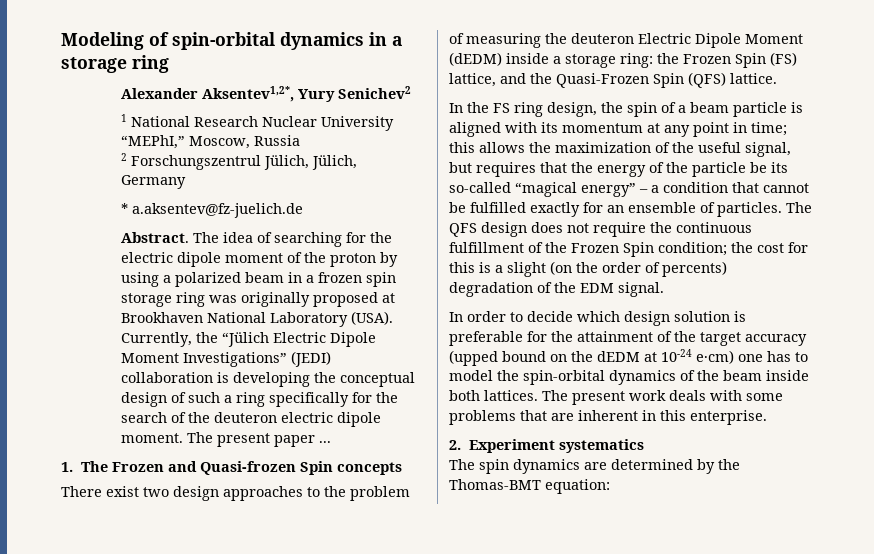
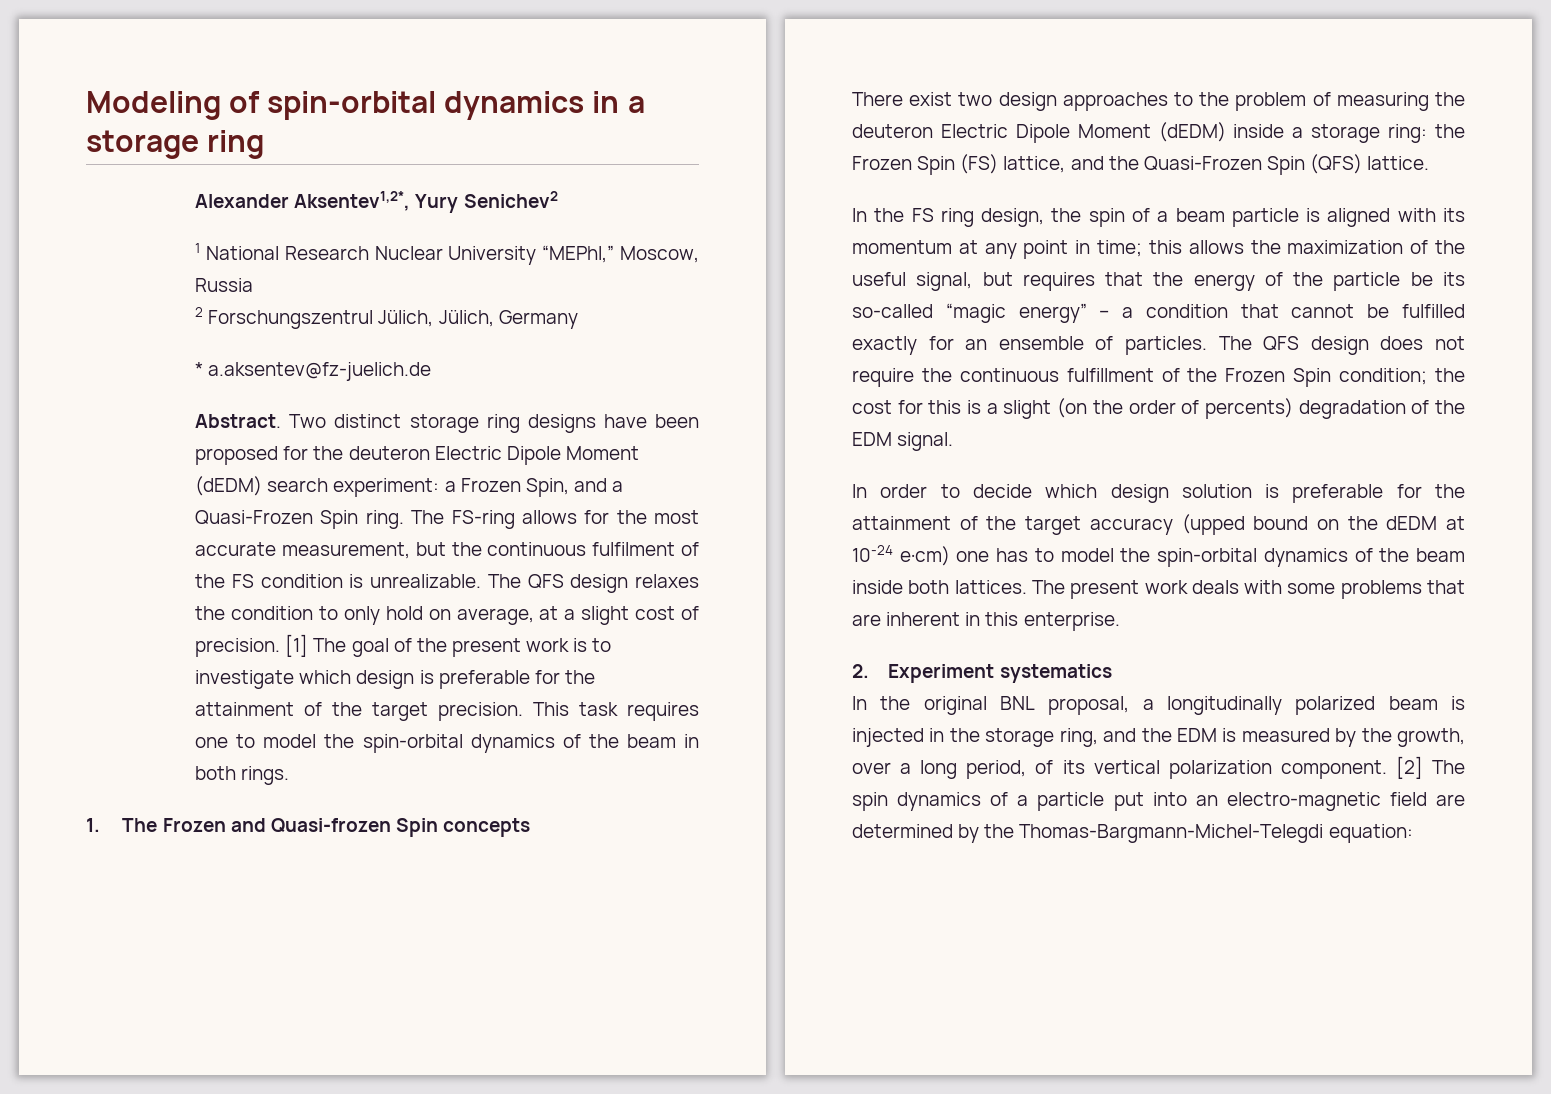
- The idea of searching for the electric dipole moment of the proton by using a polarized beam in a frozen spin storage ring was originally proposed at Brookhaven National Laboratory (USA). Currently, the “Jülich Electric Dipole Moment Investigations” (JEDI) collaboration is developing the conceptual design of such a ring specifically for the search of the deuteron electric dipole moment. The present paper ...
+ Two distinct storage ring designs have been proposed for the deuteron Electric Dipole Moment (dEDM) search experiment: a Frozen Spin, and a Quasi-Frozen Spin ring. The FS-ring allows for the most accurate measurement, but the continuous fulfilment of the FS condition is unrealizable. The QFS design relaxes the condition to only hold on average, at a slight cost of precision. [1] The goal of the present work is to investigate which design is preferable for the attainment of the target precision. This task requires one to model the spin-orbital dynamics of the beam in both rings.
- In the FS ring design, the spin of a beam particle is aligned with its momentum at any point in time; this allows the maximization of the useful signal, but requires that the energy of the particle be its so-called “magical energy” – a condition that cannot be fulfilled exactly for an ensemble of particles.
+ In the FS ring design, the spin of a beam particle is aligned with its momentum at any point in time; this allows the maximization of the useful signal, but requires that the energy of the particle be its so-called “magic energy” – a condition that cannot be fulfilled exactly for an ensemble of particles.
- The spin dynamics are determined by the Thomas-BMT equation:
+ In the original BNL proposal, a longitudinally polarized beam is injected in the storage ring, and the EDM is measured by the growth, over a long period, of its vertical polarization component. [2] The spin dynamics of a particle put into an electro-magnetic field are determined by the Thomas-Bargmann-Michel-Telegdi equation:

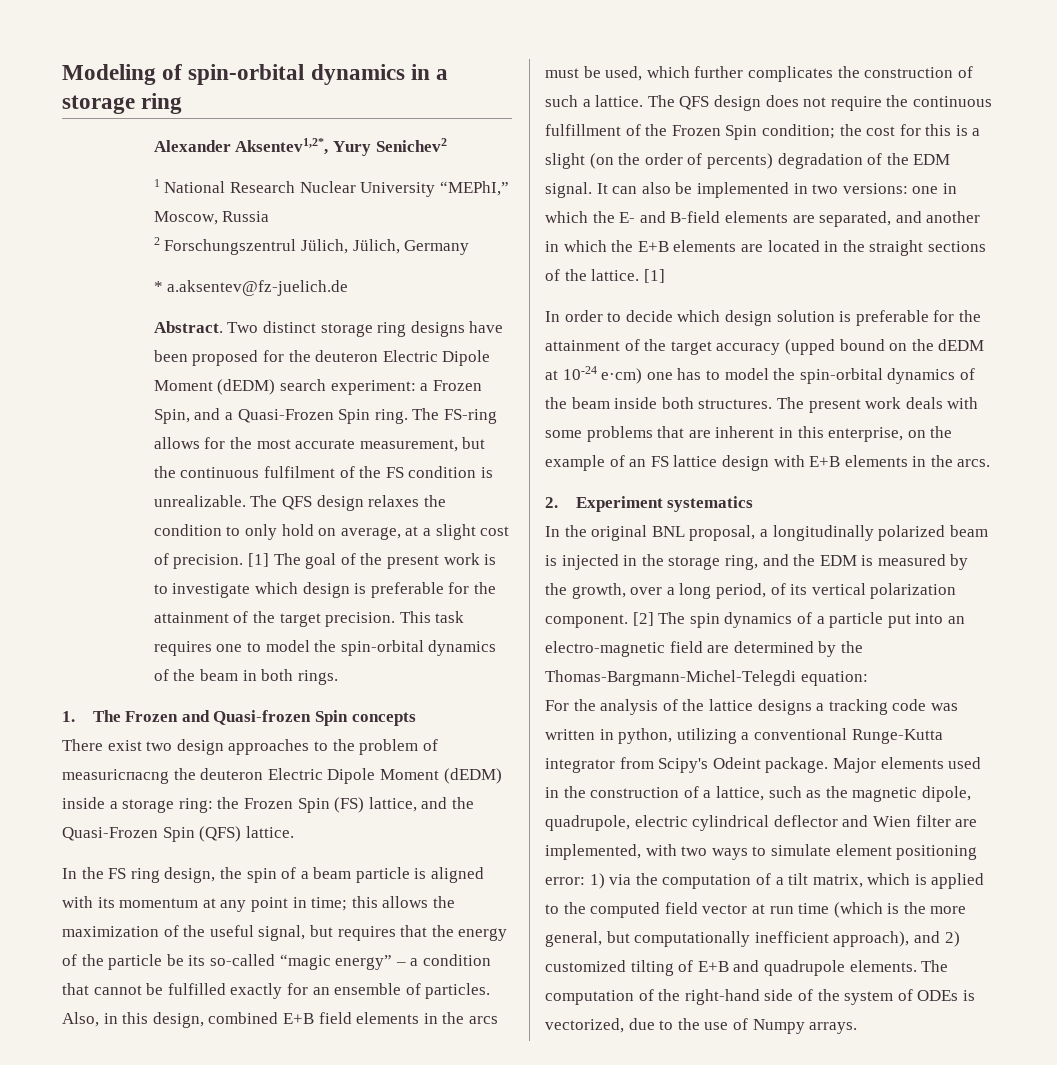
- There exist two design approaches to the problem of measuring the deuteron Electric Dipole Moment (dEDM) inside a storage ring: the Frozen Spin (FS) lattice, and the Quasi-Frozen Spin (QFS) lattice.
+ There exist two design approaches to the problem of measuriспасng the deuteron Electric Dipole Moment (dEDM) inside a storage ring: the Frozen Spin (FS) lattice, and the Quasi-Frozen Spin (QFS) lattice.
+ Also, in this design, combined E+B field elements in the arcs must be used, which further complicates the construction of such a lattice.
+ It can also be implemented in two versions: one in which the E- and B-field elements are separated, and another in which the E+B elements are located in the straight sections of the lattice. [1]
- In order to decide which design solution is preferable for the attainment of the target accuracy (upped bound on the dEDM at 10-24 e·cm) one has to model the spin-orbital dynamics of the beam inside both lattices.
+ In order to decide which design solution is preferable for the attainment of the target accuracy (upped bound on the dEDM at 10-24 e·cm) one has to model the spin-orbital dynamics of the beam inside both structures.
- The present work deals with some problems that are inherent in this enterprise.
+ The present work deals with some problems that are inherent in this enterprise, on the example of an FS lattice design with E+B elements in the arcs.
+ For the analysis of the lattice designs a tracking code was written in python, utilizing a conventional Runge-Kutta integrator from Scipy's Odeint package. Major elements used in the construction of a lattice, such as the magnetic dipole, quadrupole, electric cylindrical deflector and Wien filter are implemented, with two ways to simulate element positioning error: 1) via the computation of a tilt matrix, which is applied to the computed field vector at run time (which is the more general, but computationally inefficient approach), and 2) customized tilting of E+B and quadrupole elements. The computation of the right-hand side of the system of ODEs is vectorized, due to the use of Numpy arrays.

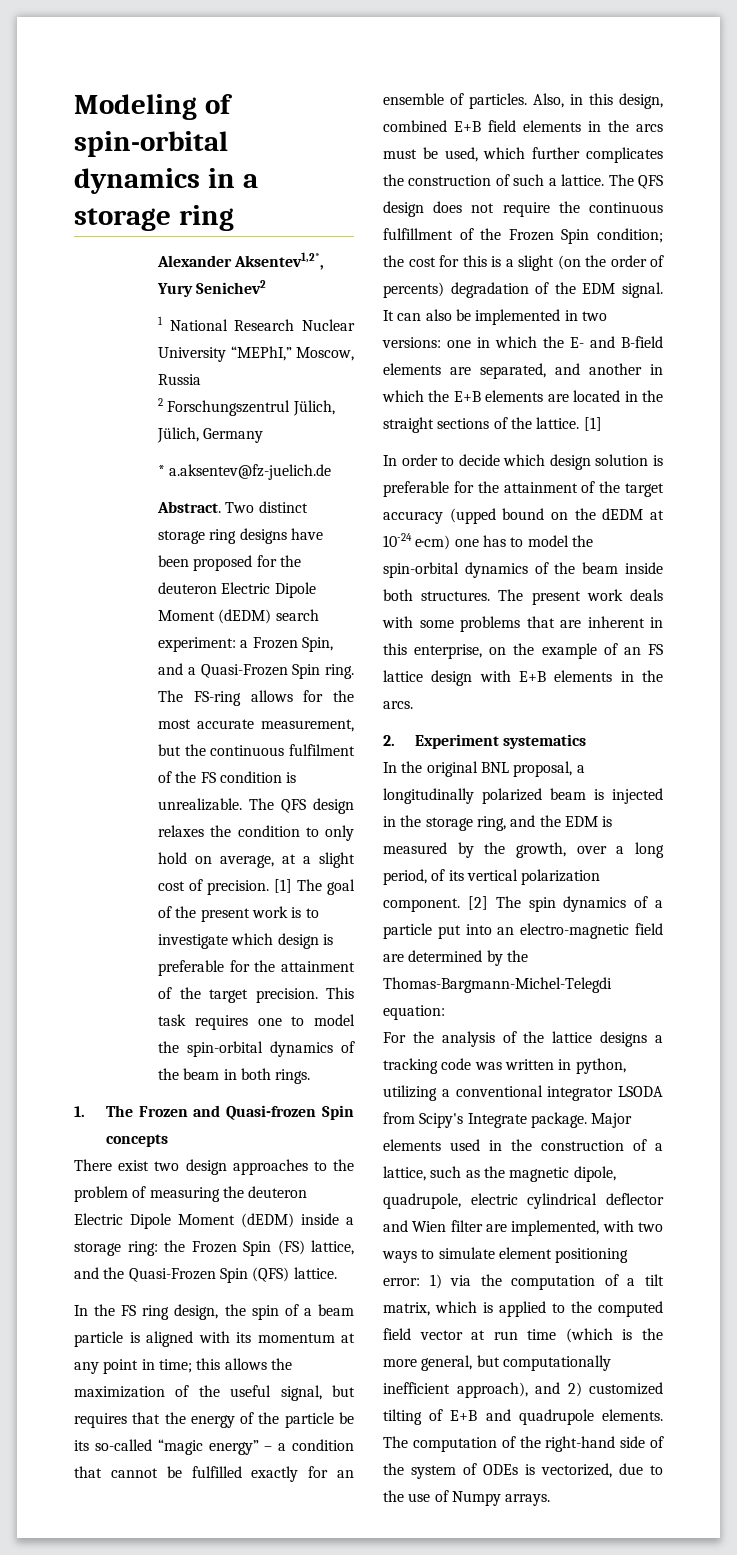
- There exist two design approaches to the problem of measuriспасng the deuteron Electric Dipole Moment (dEDM) inside a storage ring: the Frozen Spin (FS) lattice, and the Quasi-Frozen Spin (QFS) lattice.
+ There exist two design approaches to the problem of measuring the deuteron Electric Dipole Moment (dEDM) inside a storage ring: the Frozen Spin (FS) lattice, and the Quasi-Frozen Spin (QFS) lattice.
- For the analysis of the lattice designs a tracking code was written in python, utilizing a conventional Runge-Kutta integrator from Scipy's Odeint package.
+ For the analysis of the lattice designs a tracking code was written in python, utilizing a conventional integrator LSODA from Scipy's Integrate package.

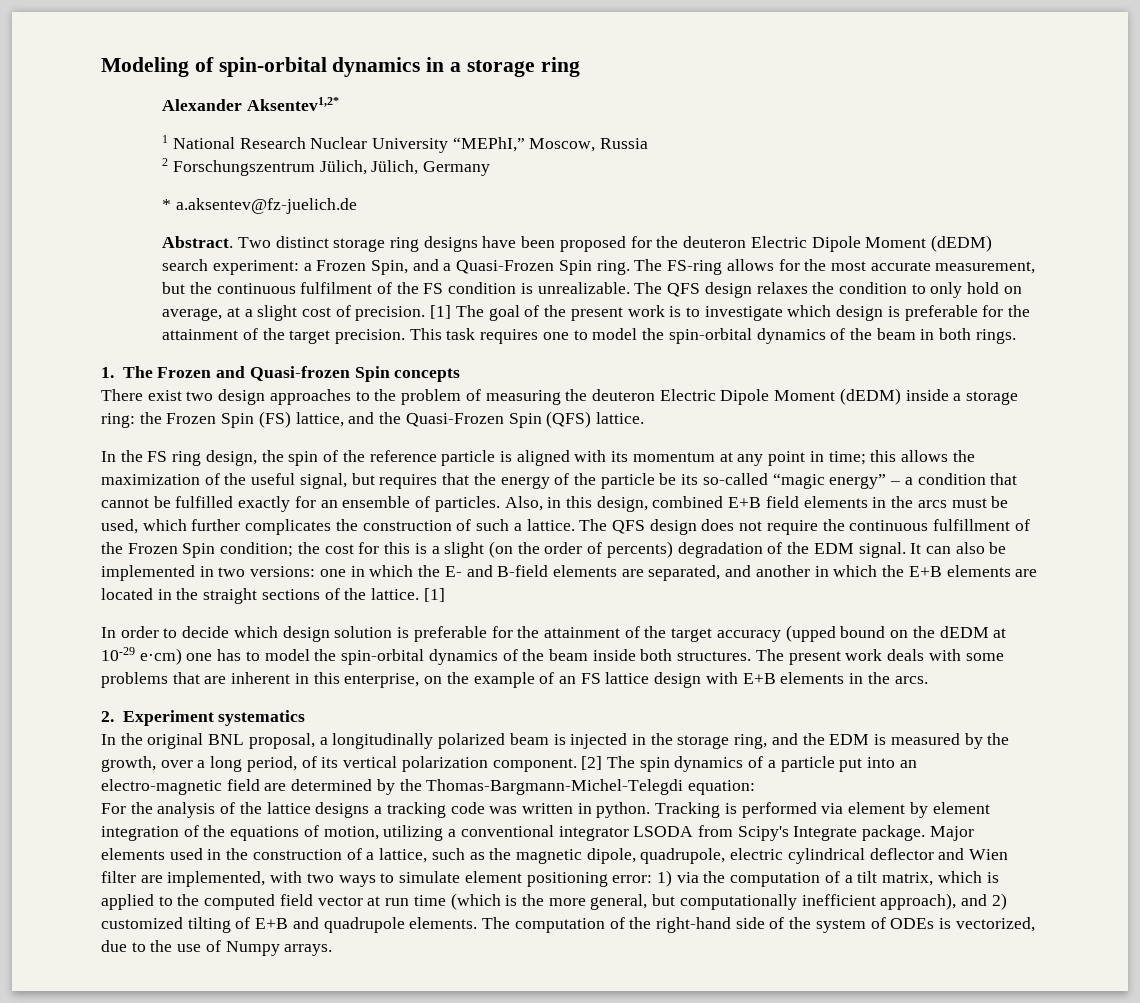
- Alexander Aksentev1,2*, Yury Senichev2
+ Alexander Aksentev1,2*
- 2 Forschungszentrul Jülich, Jülich, Germany
+ 2 Forschungszentrum Jülich, Jülich, Germany
- In the FS ring design, the spin of a beam particle is aligned with its momentum at any point in time; this allows the maximization of the useful signal, but requires that the energy of the particle be its so-called “magic energy” – a condition that cannot be fulfilled exactly for an ensemble of particles.
+ In the FS ring design, the spin of the reference particle is aligned with its momentum at any point in time; this allows the maximization of the useful signal, but requires that the energy of the particle be its so-called “magic energy” – a condition that cannot be fulfilled exactly for an ensemble of particles.
- In order to decide which design solution is preferable for the attainment of the target accuracy (upped bound on the dEDM at 10-24 e·cm) one has to model the spin-orbital dynamics of the beam inside both structures.
+ In order to decide which design solution is preferable for the attainment of the target accuracy (upped bound on the dEDM at 10-29 e·cm) one has to model the spin-orbital dynamics of the beam inside both structures.
- For the analysis of the lattice designs a tracking code was written in python, utilizing a conventional integrator LSODA from Scipy's Integrate package.
+ For the analysis of the lattice designs a tracking code was written in python. Tracking is performed via element by element integration of the equations of motion, utilizing a conventional integrator LSODA from Scipy's Integrate package.

